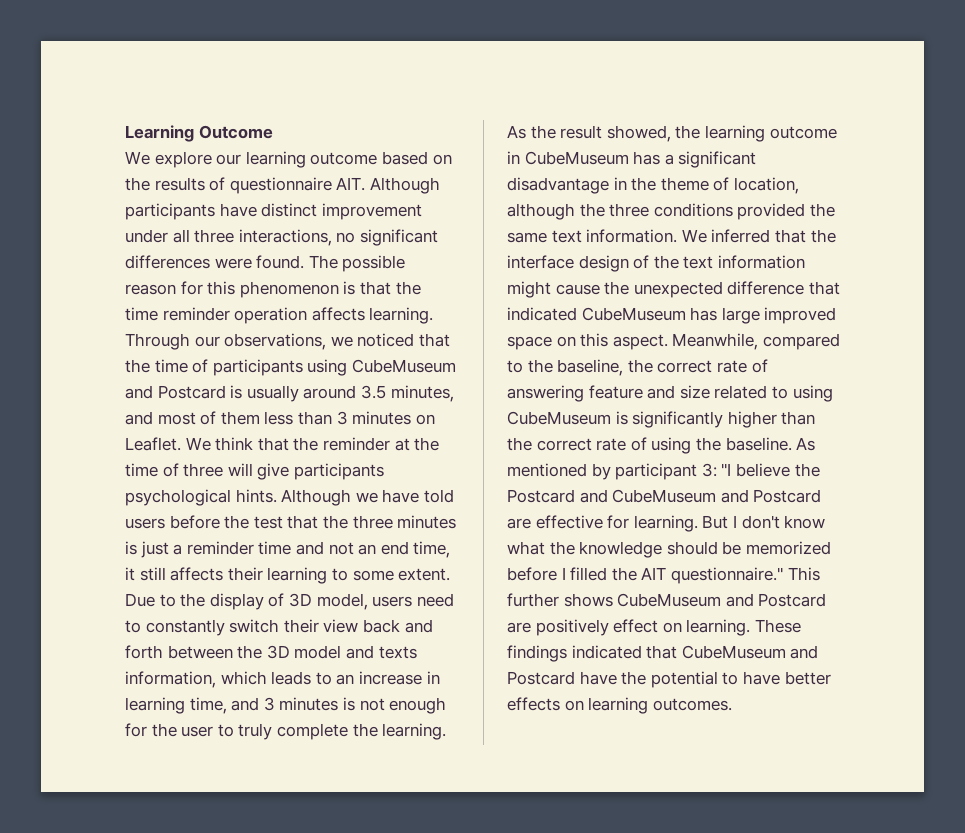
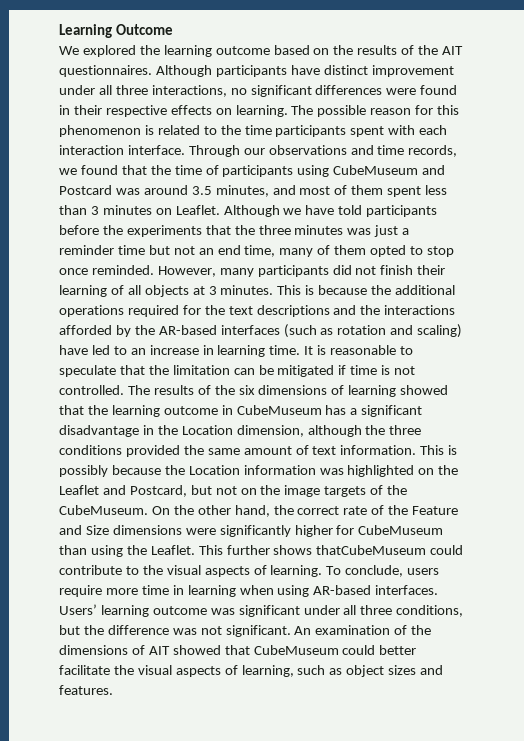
- We explore our learning outcome based on the results of questionnaire AIT. Although participants have distinct improvement under all three interactions, no significant differences were found.
+ We explored the learning outcome based on the results of the AIT questionnaires. Although participants have distinct improvement under all three interactions, no significant differences were found in their respective effects on learning.
- The possible reason for this phenomenon is that the time reminder operation affects learning. Through our observations, we noticed that the time of participants using CubeMuseum and Postcard is usually around 3.5 minutes, and most of them less than 3 minutes on Leaflet.
+ The possible reason for this phenomenon is related to the time participants spent with each interaction interface. Through our observations and time records, we found that the time of participants using CubeMuseum and Postcard was around 3.5 minutes, and most of them spent less than 3 minutes on Leaflet.
- We think that the reminder at the time of three will give participants psychological hints.
- Although we have told users before the test that the three minutes is just a reminder time and not an end time, it still affects their learning to some extent. Due to the display of 3D model, users need to constantly switch their view back and forth between the 3D model and texts information, which leads to an increase in learning time, and 3 minutes is not enough for the user to truly complete the learning. As the result showed, the learning outcome in CubeMuseum has a significant disadvantage in the theme of location, although the three conditions provided the same text information. We inferred that the interface design of the text information might cause the unexpected difference that indicated CubeMuseum has large improved space on this aspect. Meanwhile, compared to the baseline, the correct rate of answering feature and size related to using CubeMuseum is significantly higher than the correct rate of using the baseline. As mentioned by participant 3: "I believe the Postcard and CubeMuseum and Postcard are effective for learning. But I don't know what the knowledge should be memorized before I filled the AIT questionnaire." This further shows CubeMuseum and Postcard are positively effect on learning. These findings indicated that CubeMuseum and Postcard have the potential to have better effects on learning outcomes.
+ Although we have told participants before the experiments that the three minutes was just a reminder time but not an end time, many of them opted to stop once reminded. However, many participants did not finish their learning of all objects at 3 minutes. This is because the additional operations required for the text descriptions and the interactions afforded by the AR-based interfaces (such as rotation and scaling) have led to an increase in learning time. It is reasonable to speculate that the limitation can be mitigated if time is not controlled. The results of the six dimensions of learning showed that the learning outcome in CubeMuseum has a significant disadvantage in the Location dimension, although the three conditions provided the same amount of text information. This is possibly because the Location information was highlighted on the Leaflet and Postcard, but not on the image targets of the CubeMuseum. On the other hand, the correct rate of the Feature and Size dimensions were significantly higher for CubeMuseum than using the Leaflet. This further shows thatCubeMuseum could contribute to the visual aspects of learning. To conclude, users require more time in learning when using AR-based interfaces. Users’ learning outcome was significant under all three conditions, but the difference was not significant. An examination of the dimensions of AIT showed that CubeMuseum could better facilitate the visual aspects of learning, such as object sizes and features.

